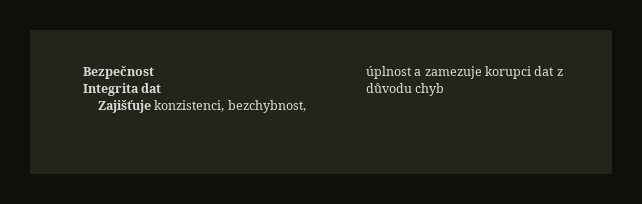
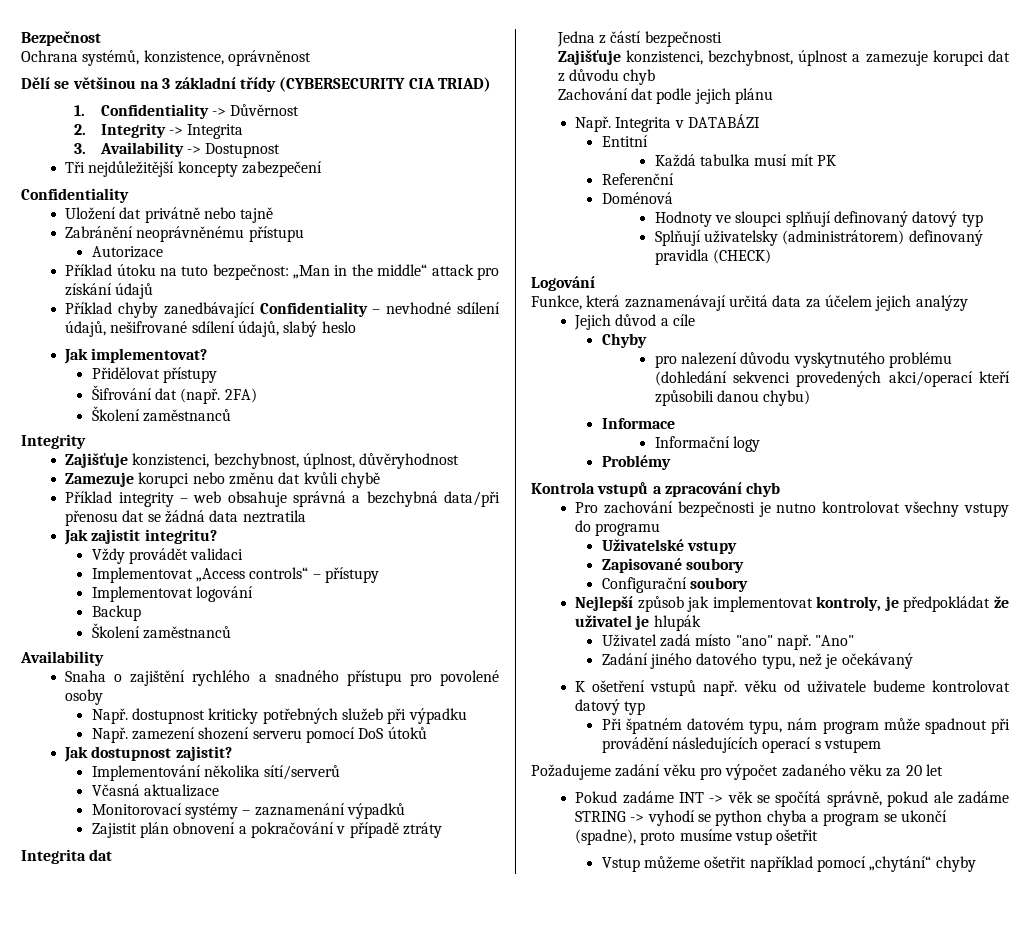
+ Ochrana systémů, konzistence, oprávněnost
+ Dělí se většinou na 3 základní třídy (CYBERSECURITY CIA TRIAD)
+ 1. Confidentiality -> Důvěrnost
+ 2. Integrity -> Integrita
+ 3. Availability -> Dostupnost
+ Tři nejdůležitější koncepty zabezpečení
+ Confidentiality
+ Uložení dat privátně nebo tajně
+ Zabránění neoprávněnému přístupu
+ Autorizace
+ Příklad útoku na tuto bezpečnost: „Man in the middle“ attack pro získání údajů
+ Příklad chyby zanedbávající Confidentiality – nevhodné sdílení údajů, nešifrované sdílení údajů, slabý heslo
+ Jak implementovat?
+ Přidělovat přístupy
+ Šifrování dat (např. 2FA)
+ Školení zaměstnanců
+ Integrity
+ Zajišťuje konzistenci, bezchybnost, úplnost, důvěryhodnost
+ Zamezuje korupci nebo změnu dat kvůli chybě
+ Příklad integrity – web obsahuje správná a bezchybná data/při přenosu dat se žádná data neztratila
+ Jak zajistit integritu?
+ Vždy provádět validaci
+ Implementovat „Access controls“ – přístupy
+ Implementovat logování
+ Backup
+ Školení zaměstnanců
+ Availability
+ Snaha o zajištění rychlého a snadného přístupu pro povolené osoby
+ Např. dostupnost kriticky potřebných služeb při výpadku
+ Např. zamezení shození serveru pomocí DoS útoků
+ Jak dostupnost zajistit?
+ Implementování několika sítí/serverů
+ Včasná aktualizace
+ Monitorovací systémy – zaznamenání výpadků
+ Zajistit plán obnovení a pokračování v případě ztráty
  Integrita dat
+ Jedna z částí bezpečnosti
+ Zachování dat podle jejich plánu
+ Např. Integrita v DATABÁZI
+ Entitní
+ Každá tabulka musí mít PK
+ Referenční
+ Doménová
+ Hodnoty ve sloupci splňují definovaný datový typ
+ Splňují uživatelsky (administrátorem) definovaný pravidla (CHECK)
+ Logování
+ Funkce, která zaznamenávají určitá data za účelem jejich analýzy
+ Jejich důvod a cíle
+ Chyby
+ pro nalezení důvodu vyskytnutého problému (dohledání sekvenci provedených akci/operací kteří způsobili danou chybu)
+ Informace
+ Informační logy
+ Problémy
+ Kontrola vstupů a zpracování chyb
+ Pro zachování bezpečnosti je nutno kontrolovat všechny vstupy do programu
+ Uživatelské vstupy
+ Zapisované soubory
+ Configurační soubory
+ Nejlepší způsob jak implementovat kontroly, je předpokládat že uživatel je hlupák
+ Uživatel zadá místo "ano" např. "Ano"
+ Zadání jiného datového typu, než je očekávaný
+ K ošetření vstupů např. věku od uživatele budeme kontrolovat datový typ
+ Při špatném datovém typu, nám program může spadnout při provádění následujících operací s vstupem
+ Požadujeme zadání věku pro výpočet zadaného věku za 20 let
+ Pokud zadáme INT -> věk se spočítá správně, pokud ale zadáme STRING -> vyhodí se python chyba a program se ukončí (spadne), proto musíme vstup ošetřit
+ Vstup můžeme ošetřit například pomocí „chytání“ chyby

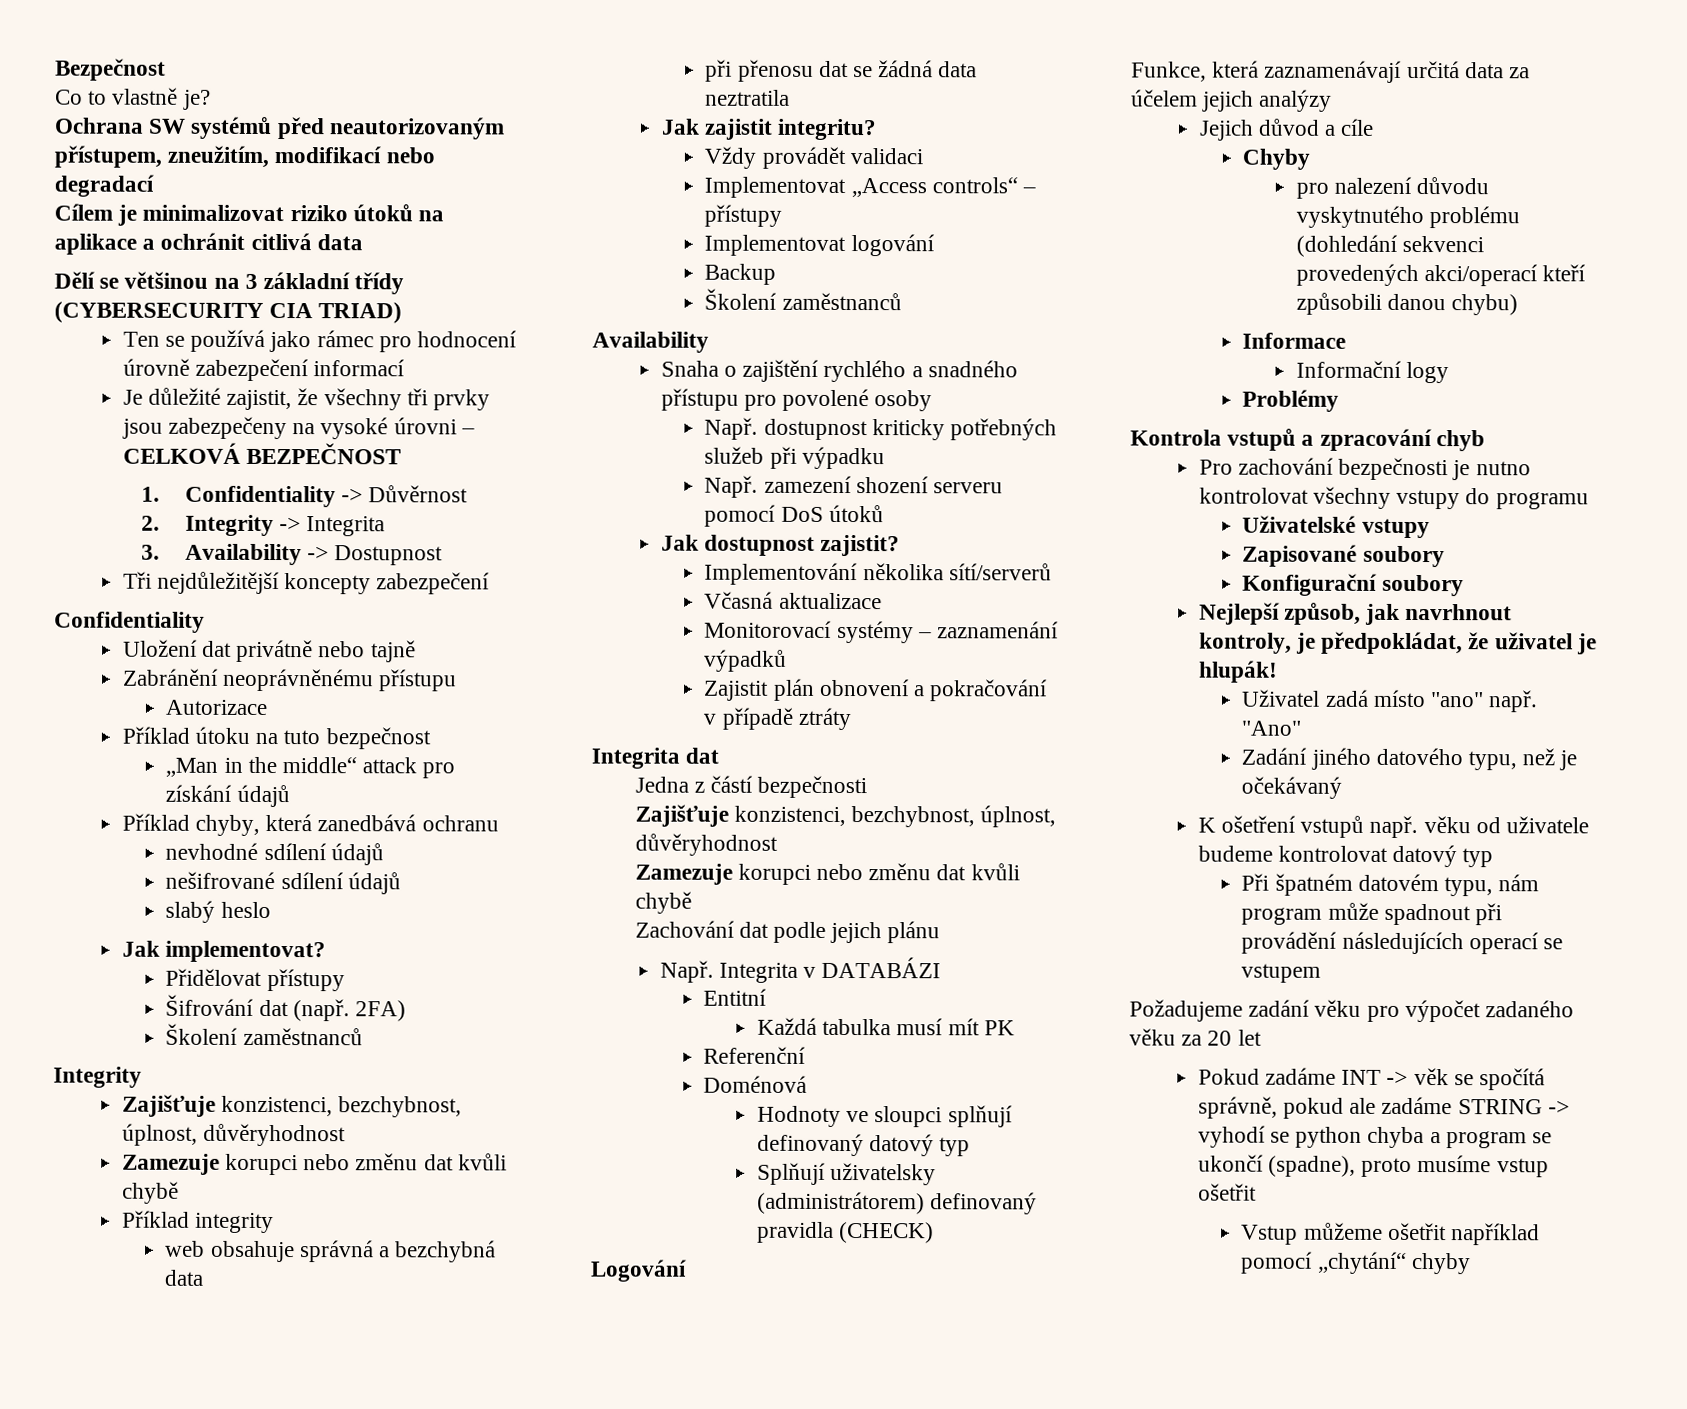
- Ochrana systémů, konzistence, oprávněnost
+ Co to vlastně je?
+ Ochrana SW systémů před neautorizovaným přístupem, zneužitím, modifikací nebo degradací
+ Cílem je minimalizovat riziko útoků na aplikace a ochránit citlivá data
+ Ten se používá jako rámec pro hodnocení úrovně zabezpečení informací
+ Je důležité zajistit, že všechny tři prvky jsou zabezpečeny na vysoké úrovni – CELKOVÁ BEZPEČNOST
- Příklad útoku na tuto bezpečnost: „Man in the middle“ attack pro získání údajů
+ Příklad útoku na tuto bezpečnost
+ „Man in the middle“ attack pro získání údajů
- Příklad chyby zanedbávající Confidentiality – nevhodné sdílení údajů, nešifrované sdílení údajů, slabý heslo
+ Příklad chyby, která zanedbává ochranu
+ nevhodné sdílení údajů
+ nešifrované sdílení údajů
+ slabý heslo
- Příklad integrity – web obsahuje správná a bezchybná data/při přenosu dat se žádná data neztratila
+ Příklad integrity
+ web obsahuje správná a bezchybná data
+ při přenosu dat se žádná data neztratila
  Jedna z částí bezpečnosti
- Zajišťuje konzistenci, bezchybnost, úplnost a zamezuje korupci dat z důvodu chyb
+ Zajišťuje konzistenci, bezchybnost, úplnost, důvěryhodnost
+ Zamezuje korupci nebo změnu dat kvůli chybě
- Configurační soubory
+ Konfigurační soubory
- Nejlepší způsob jak implementovat kontroly, je předpokládat že uživatel je hlupák
+ Nejlepší způsob, jak navrhnout kontroly, je předpokládat, že uživatel je hlupák!
- Při špatném datovém typu, nám program může spadnout při provádění následujících operací s vstupem
+ Při špatném datovém typu, nám program může spadnout při provádění následujících operací se vstupem

